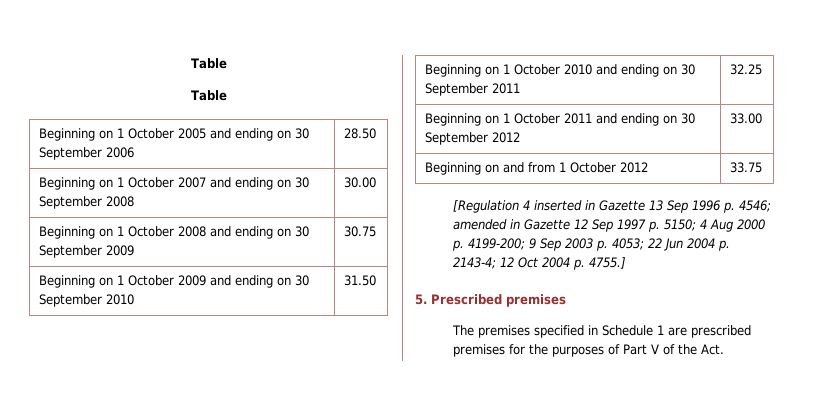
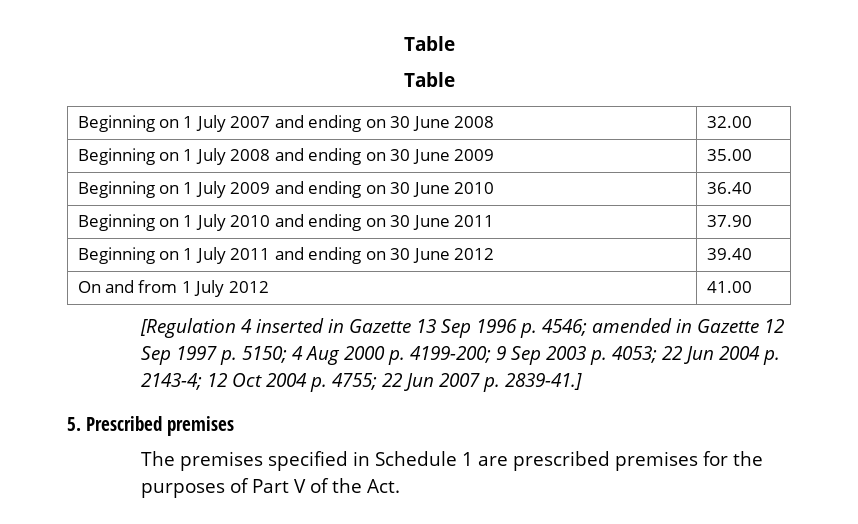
- Beginning on 1 October 2005 and ending on 30 September 2006 | 28.50
- Beginning on 1 October 2007 and ending on 30 September 2008 | 30.00
- Beginning on 1 October 2008 and ending on 30 September 2009 | 30.75
- Beginning on 1 October 2009 and ending on 30 September 2010 | 31.50
- Beginning on 1 October 2010 and ending on 30 September 2011 | 32.25
- Beginning on 1 October 2011 and ending on 30 September 2012 | 33.00
- Beginning on and from 1 October 2012 | 33.75
+ Beginning on 1 July 2007 and ending on 30 June 2008 | 32.00
+ Beginning on 1 July 2008 and ending on 30 June 2009 | 35.00
+ Beginning on 1 July 2009 and ending on 30 June 2010 | 36.40
+ Beginning on 1 July 2010 and ending on 30 June 2011 | 37.90
+ Beginning on 1 July 2011 and ending on 30 June 2012 | 39.40
+ On and from 1 July 2012 | 41.00
- [Regulation 4 inserted in Gazette 13 Sep 1996 p. 4546; amended in Gazette 12 Sep 1997 p. 5150; 4 Aug 2000 p. 4199-200; 9 Sep 2003 p. 4053; 22 Jun 2004 p. 2143-4; 12 Oct 2004 p. 4755.]
+ [Regulation 4 inserted in Gazette 13 Sep 1996 p. 4546; amended in Gazette 12 Sep 1997 p. 5150; 4 Aug 2000 p. 4199-200; 9 Sep 2003 p. 4053; 22 Jun 2004 p. 2143-4; 12 Oct 2004 p. 4755; 22 Jun 2007 p. 2839-41.]

